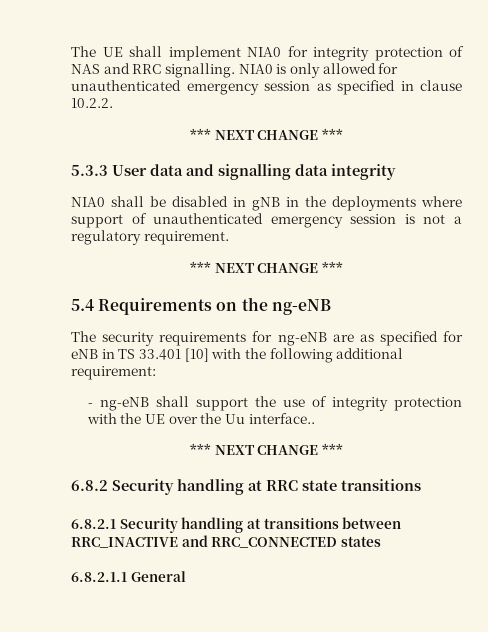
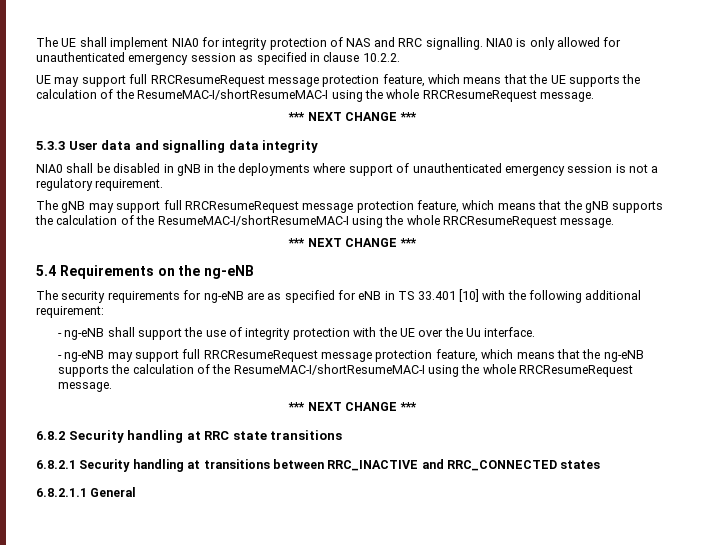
+ UE may support full RRCResumeRequest message protection feature, which means that the UE supports the calculation of the ResumeMAC-I/shortResumeMAC-I using the whole RRCResumeRequest message.
+ The gNB may support full RRCResumeRequest message protection feature, which means that the gNB supports the calculation of the ResumeMAC-I/shortResumeMAC-I using the whole RRCResumeRequest message.
- - ng-eNB shall support the use of integrity protection with the UE over the Uu interface..
+ - ng-eNB shall support the use of integrity protection with the UE over the Uu interface.
+ - ng-eNB may support full RRCResumeRequest message protection feature, which means that the ng-eNB supports the calculation of the ResumeMAC-I/shortResumeMAC-I using the whole RRCResumeRequest message.

